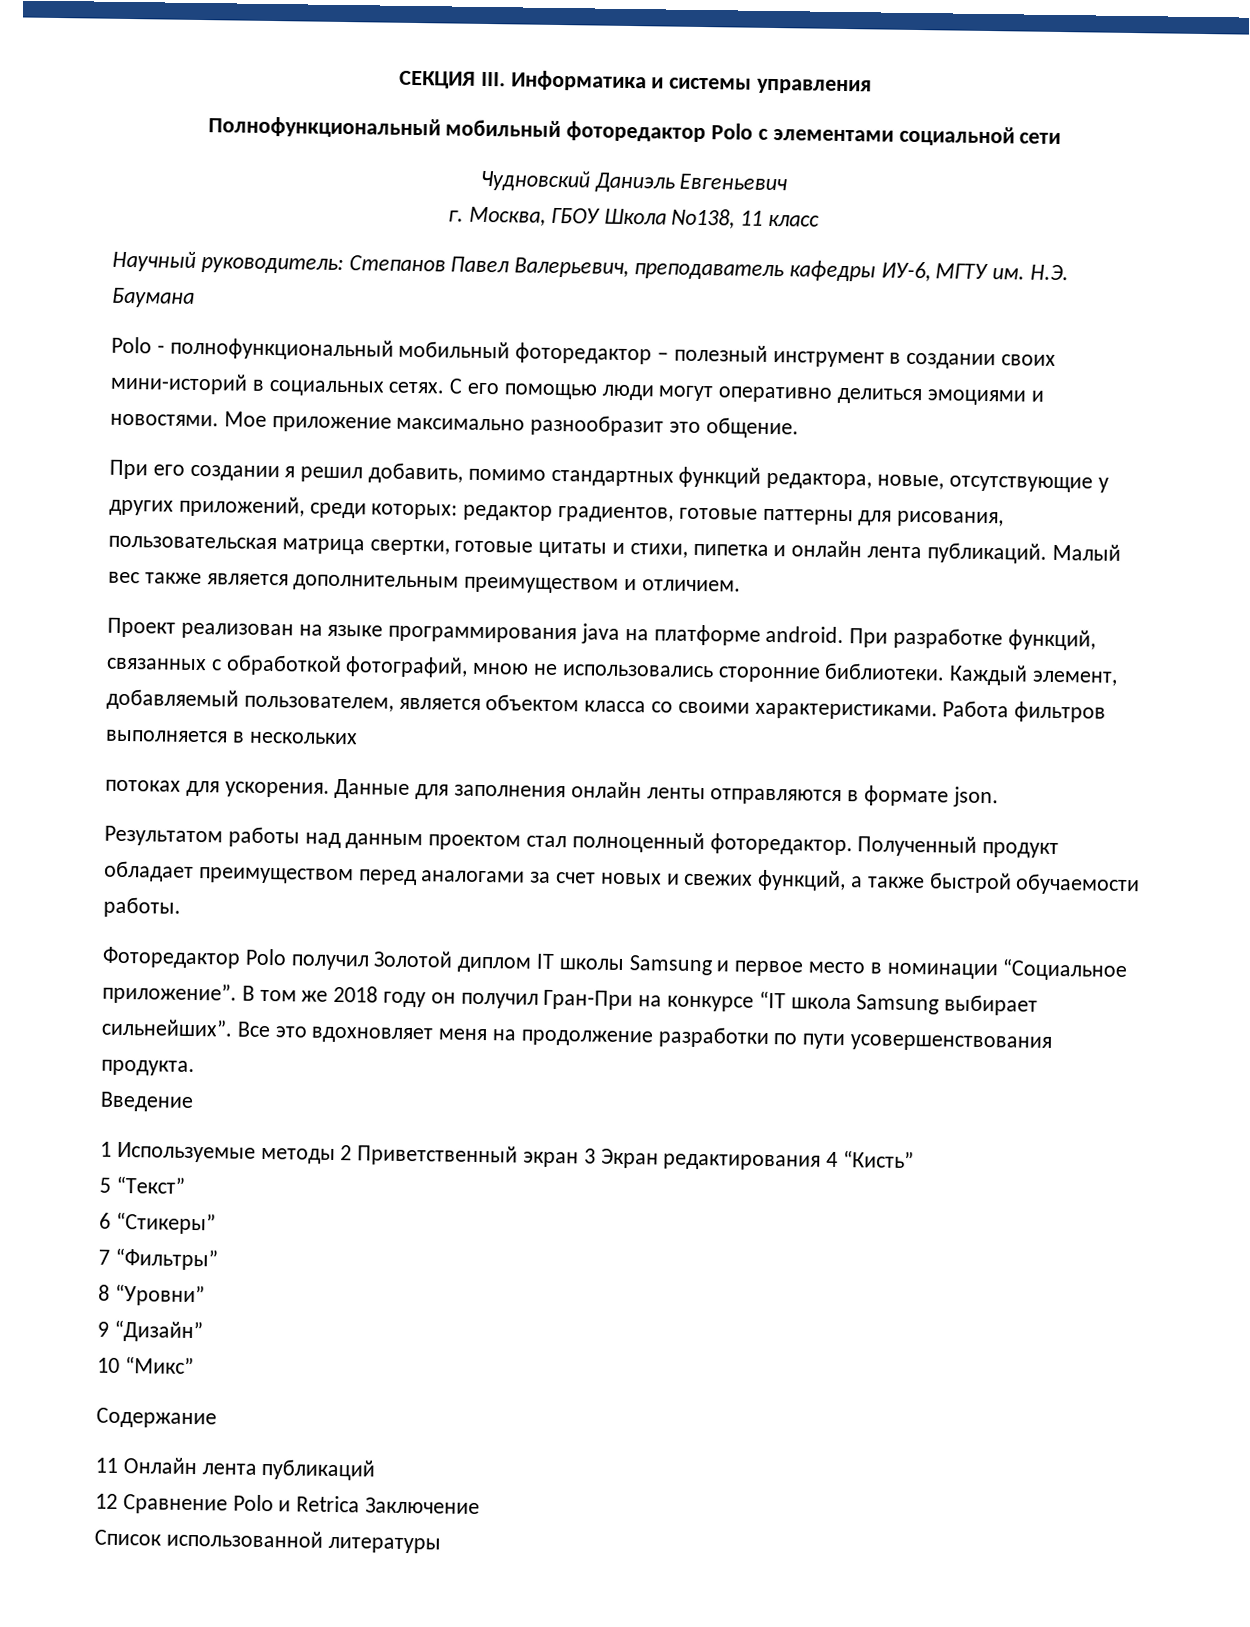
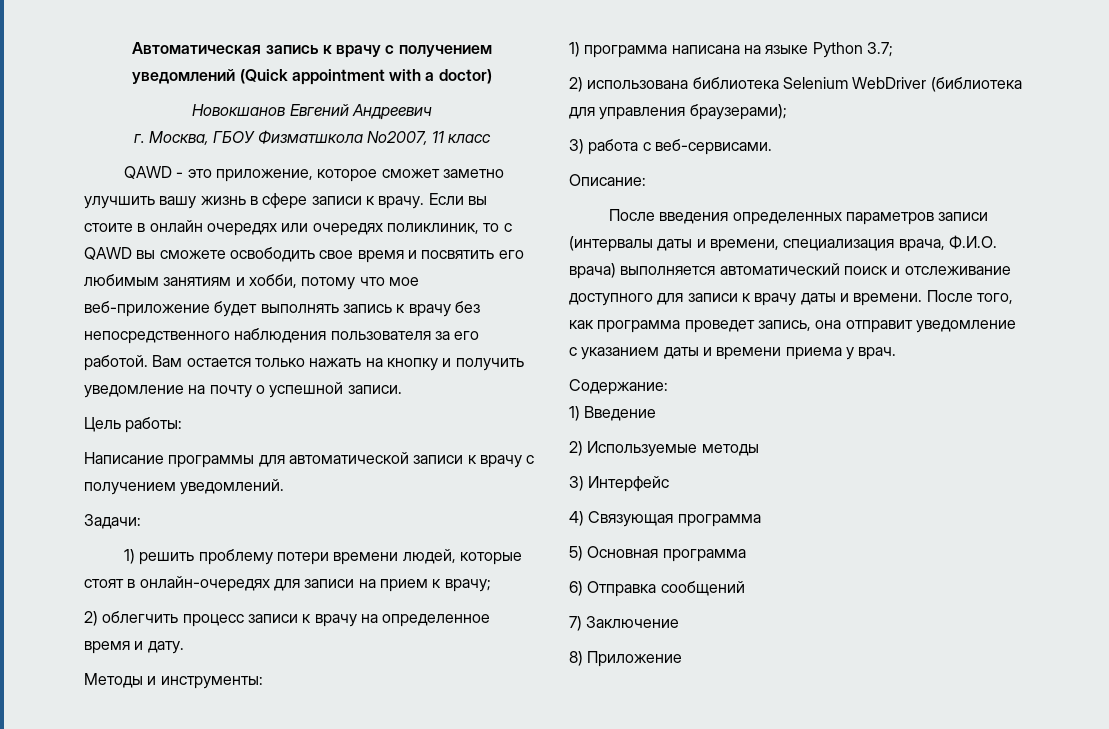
- СЕКЦИЯ III. Информатика и системы управления
- Полнофункциональный мобильный фоторедактор Polo с элементами социальной сети
- Чудновский Даниэль Евгеньевич
+ Автоматическая запись к врачу с получением уведомлений (Quick appointment with a doctor)
+ Новокшанов Евгений Андреевич
- г. Москва, ГБОУ Школа No138, 11 класс
+ г. Москва, ГБОУ Физматшкола No2007, 11 класс
- Научный руководитель: Степанов Павел Валерьевич, преподаватель кафедры ИУ-6, МГТУ им. Н.Э. Баумана
- Polo - полнофункциональный мобильный фоторедактор – полезный инструмент в создании своих мини-историй в социальных сетях. С его помощью люди могут оперативно делиться эмоциями и новостями. Мое приложение максимально разнообразит это общение.
- При его создании я решил добавить, помимо стандартных функций редактора, новые, отсутствующие у других приложений, среди которых: редактор градиентов, готовые паттерны для рисования, пользовательская матрица свертки, готовые цитаты и стихи, пипетка и онлайн лента публикаций. Малый вес также является дополнительным преимуществом и отличием.
- Проект реализован на языке программирования java на платформе android. При разработке функций, связанных с обработкой фотографий, мною не использовались сторонние библиотеки. Каждый элемент, добавляемый пользователем, является объектом класса со своими характеристиками. Работа фильтров выполняется в нескольких
- потоках для ускорения. Данные для заполнения онлайн ленты отправляются в формате json.
- Результатом работы над данным проектом стал полноценный фоторедактор. Полученный продукт обладает преимуществом перед аналогами за счет новых и свежих функций, а также быстрой обучаемости работы.
- Фоторедактор Polo получил Золотой диплом IT школы Samsung и первое место в номинации “Социальное приложение”. В том же 2018 году он получил Гран-При на конкурсе “IT школа Samsung выбирает сильнейших”. Все это вдохновляет меня на продолжение разработки по пути усовершенствования продукта.
- Введение
+ QAWD - это приложение, которое сможет заметно улучшить вашу жизнь в сфере записи к врачу. Если вы стоите в онлайн очередях или очередях поликлиник, то с QAWD вы сможете освободить свое время и посвятить его любимым занятиям и хобби, потому что мое веб-приложение будет выполнять запись к врачу без непосредственного наблюдения пользователя за его работой. Вам остается только нажать на кнопку и получить уведомление на почту о успешной записи.
+ Цель работы:
+ Написание программы для автоматической записи к врачу с получением уведомлений.
+ Задачи:
+ 1) решить проблему потери времени людей, которые стоят в онлайн-очередях для записи на прием к врачу;
+ 2) облегчить процесс записи к врачу на определенное время и дату.
+ Методы и инструменты:
+ 1) программа написана на языке Python 3.7;
+ 2) использована библиотека Selenium WebDriver (библиотека для управления браузерами);
+ 3) работа с веб-сервисами.
+ Описание:
+ После введения определенных параметров записи (интервалы даты и времени, специализация врача, Ф.И.О. врача) выполняется автоматический поиск и отслеживание доступного для записи к врачу даты и времени. После того, как программа проведет запись, она отправит уведомление с указанием даты и времени приема у врач.
+ Содержание:
+ 1) Введение
- 1 Используемые методы 2 Приветственный экран 3 Экран редактирования 4 “Кисть”
- 5 “Текст”
- 6 “Стикеры”
- 7 “Фильтры”
- 8 “Уровни”
- 9 “Дизайн”
- 10 “Микс”
- Содержание
- 11 Онлайн лента публикаций
- 12 Сравнение Polo и Retrica Заключение
- Список использованной литературы
+ 2) Используемые методы
+ 3) Интерфейс
+ 4) Связующая программа
+ 5) Основная программа
+ 6) Отправка сообщений
+ 7) Заключение
+ 8) Приложение

